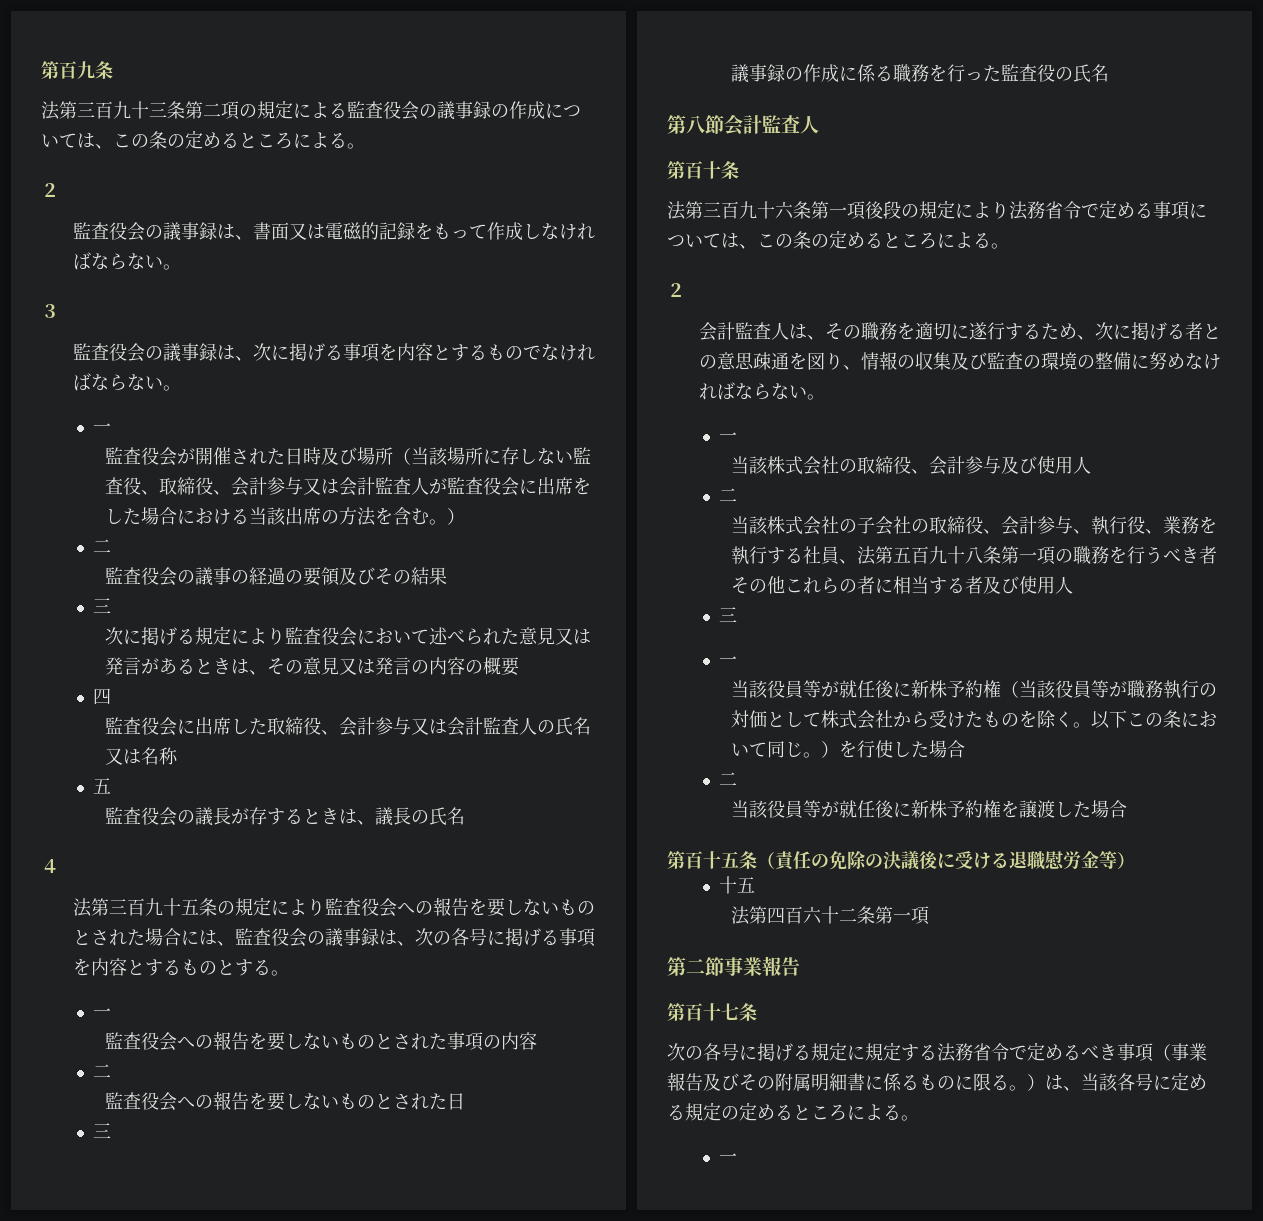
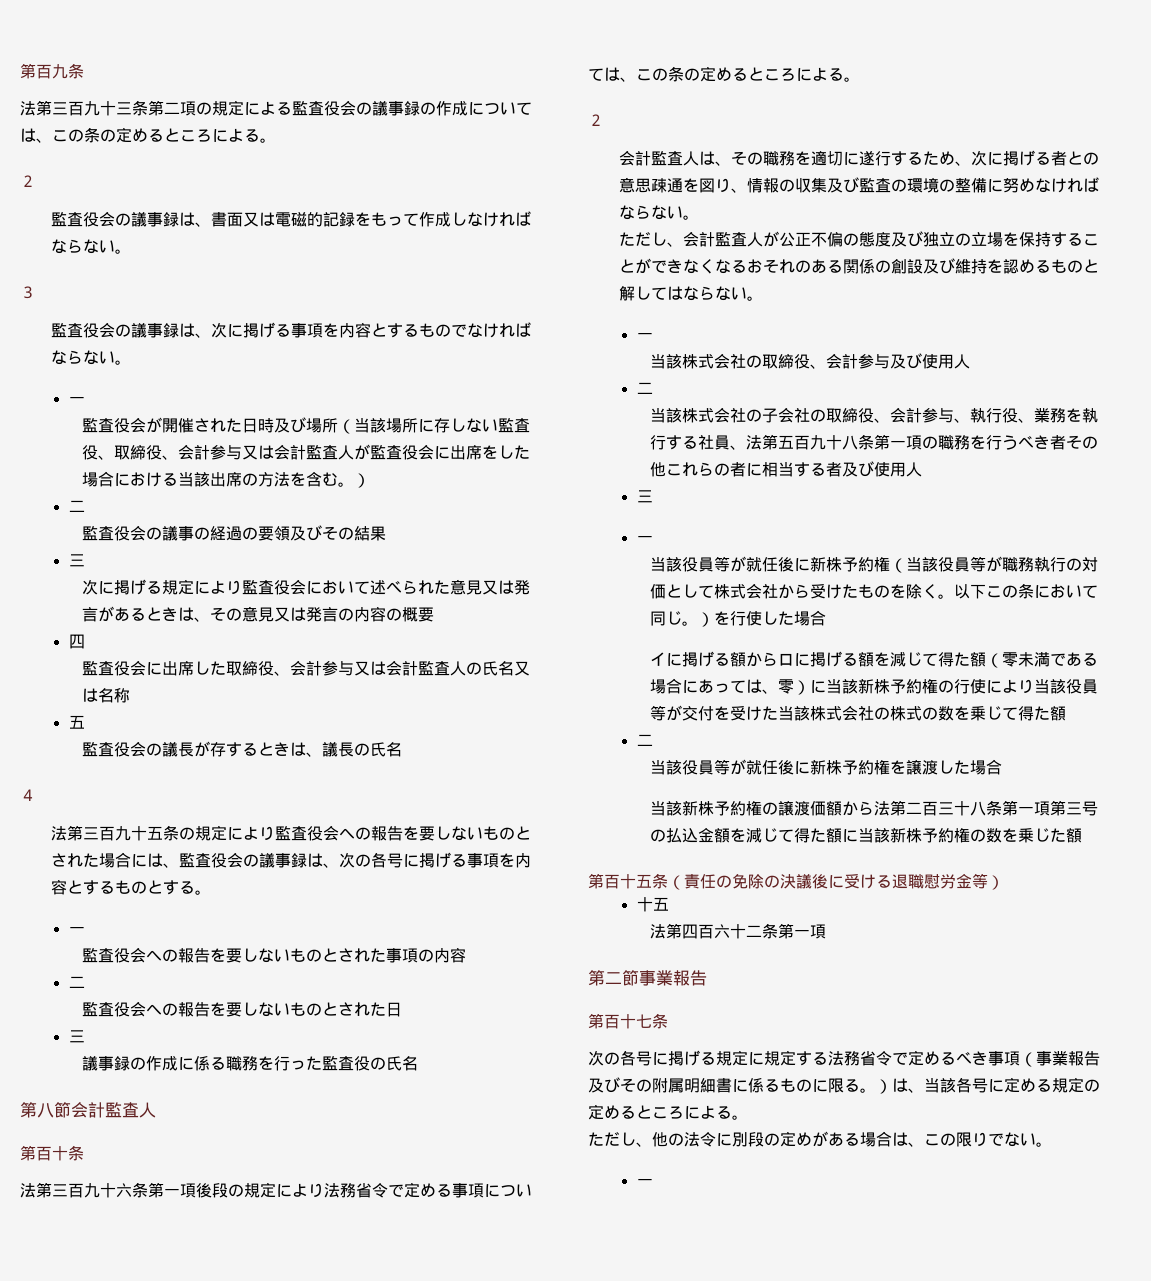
+ ただし、会計監査人が公正不偏の態度及び独立の立場を保持することができなくなるおそれのある関係の創設及び維持を認めるものと解してはならない。
+ イに掲げる額からロに掲げる額を減じて得た額（零未満である場合にあっては、零）に当該新株予約権の行使により当該役員等が交付を受けた当該株式会社の株式の数を乗じて得た額
+ 当該新株予約権の譲渡価額から法第二百三十八条第一項第三号の払込金額を減じて得た額に当該新株予約権の数を乗じた額
+ ただし、他の法令に別段の定めがある場合は、この限りでない。

